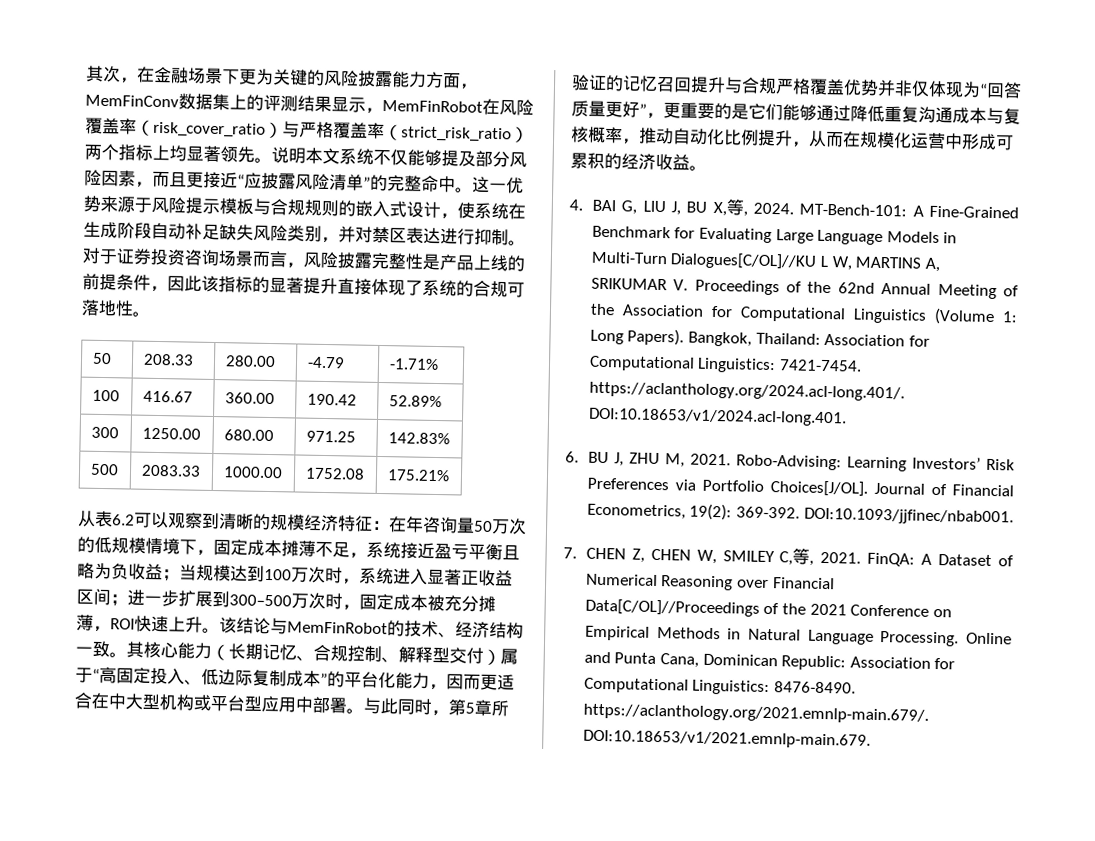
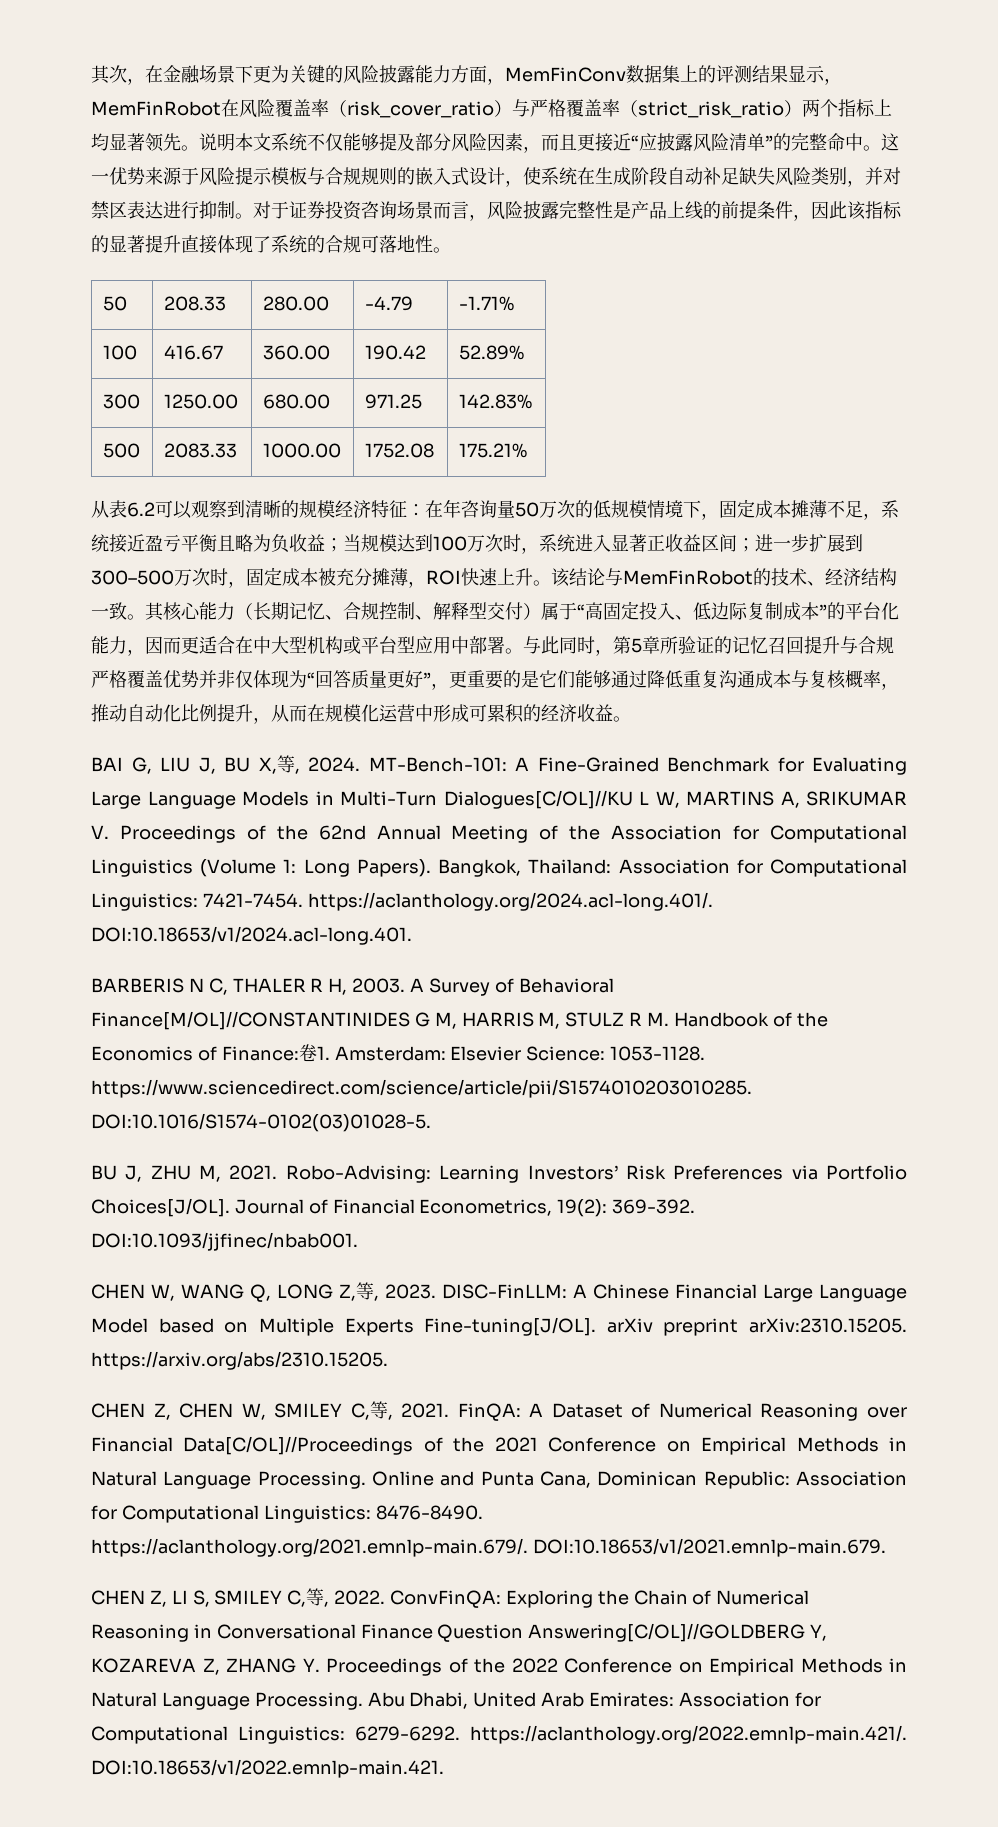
- 4. BAI G, LIU J, BU X,等, 2024.
+ BAI G, LIU J, BU X,等, 2024.
- 6. BU J, ZHU M, 2021.
+ BARBERIS N C, THALER R H, 2003. A Survey of Behavioral Finance[M/OL]//CONSTANTINIDES G M, HARRIS M, STULZ R M. Handbook of the Economics of Finance:卷1. Amsterdam: Elsevier Science: 1053-1128. https://www.sciencedirect.com/science/article/pii/S1574010203010285. DOI:10.1016/S1574-0102(03)01028-5.
+ BU J, ZHU M, 2021.
- 7. CHEN Z, CHEN W, SMILEY C,等, 2021.
+ CHEN W, WANG Q, LONG Z,等, 2023. DISC-FinLLM: A Chinese Financial Large Language Model based on Multiple Experts Fine-tuning[J/OL]. arXiv preprint arXiv:2310.15205. https://arxiv.org/abs/2310.15205.
+ CHEN Z, CHEN W, SMILEY C,等, 2021.
+ CHEN Z, LI S, SMILEY C,等, 2022. ConvFinQA: Exploring the Chain of Numerical Reasoning in Conversational Finance Question Answering[C/OL]//GOLDBERG Y, KOZAREVA Z, ZHANG Y. Proceedings of the 2022 Conference on Empirical Methods in Natural Language Processing. Abu Dhabi, United Arab Emirates: Association for Computational Linguistics: 6279-6292. https://aclanthology.org/2022.emnlp-main.421/. DOI:10.18653/v1/2022.emnlp-main.421.

